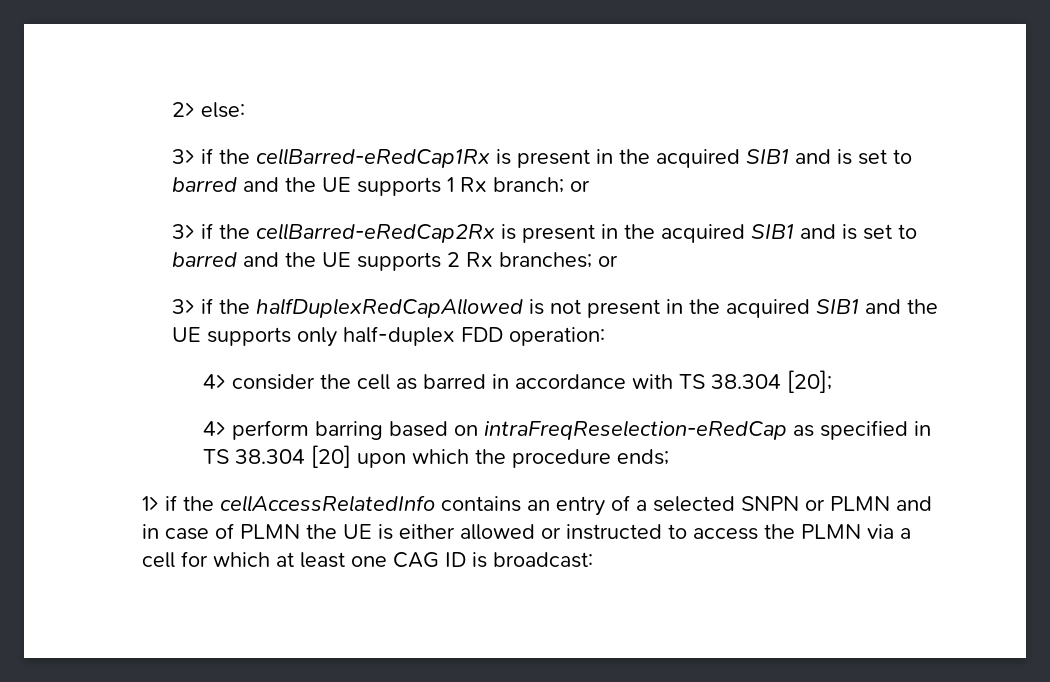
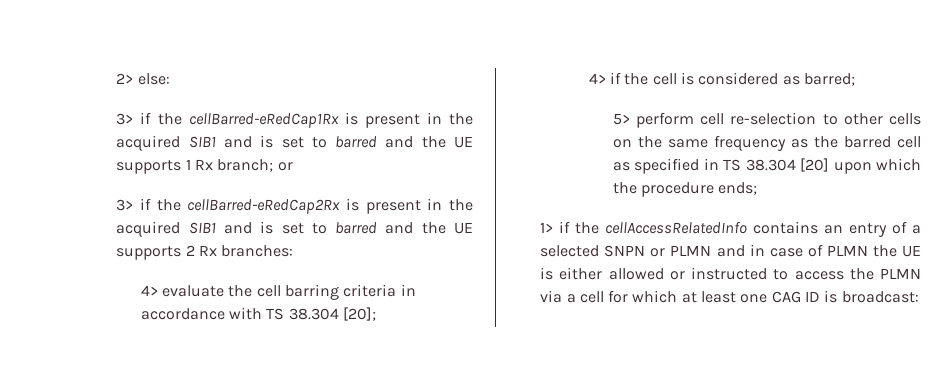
- 3> if the cellBarred-eRedCap2Rx is present in the acquired SIB1 and is set to barred and the UE supports 2 Rx branches; or
- 3> if the halfDuplexRedCapAllowed is not present in the acquired SIB1 and the UE supports only half-duplex FDD operation:
- 4> consider the cell as barred in accordance with TS 38.304 [20];
+ 3> if the cellBarred-eRedCap2Rx is present in the acquired SIB1 and is set to barred and the UE supports 2 Rx branches:
+ 4> evaluate the cell barring criteria in accordance with TS 38.304 [20];
- 4> perform barring based on intraFreqReselection-eRedCap as specified in TS 38.304 [20] upon which the procedure ends;
+ 4> if the cell is considered as barred;
+ 5> perform cell re-selection to other cells on the same frequency as the barred cell as specified in TS 38.304 [20] upon which the procedure ends;

